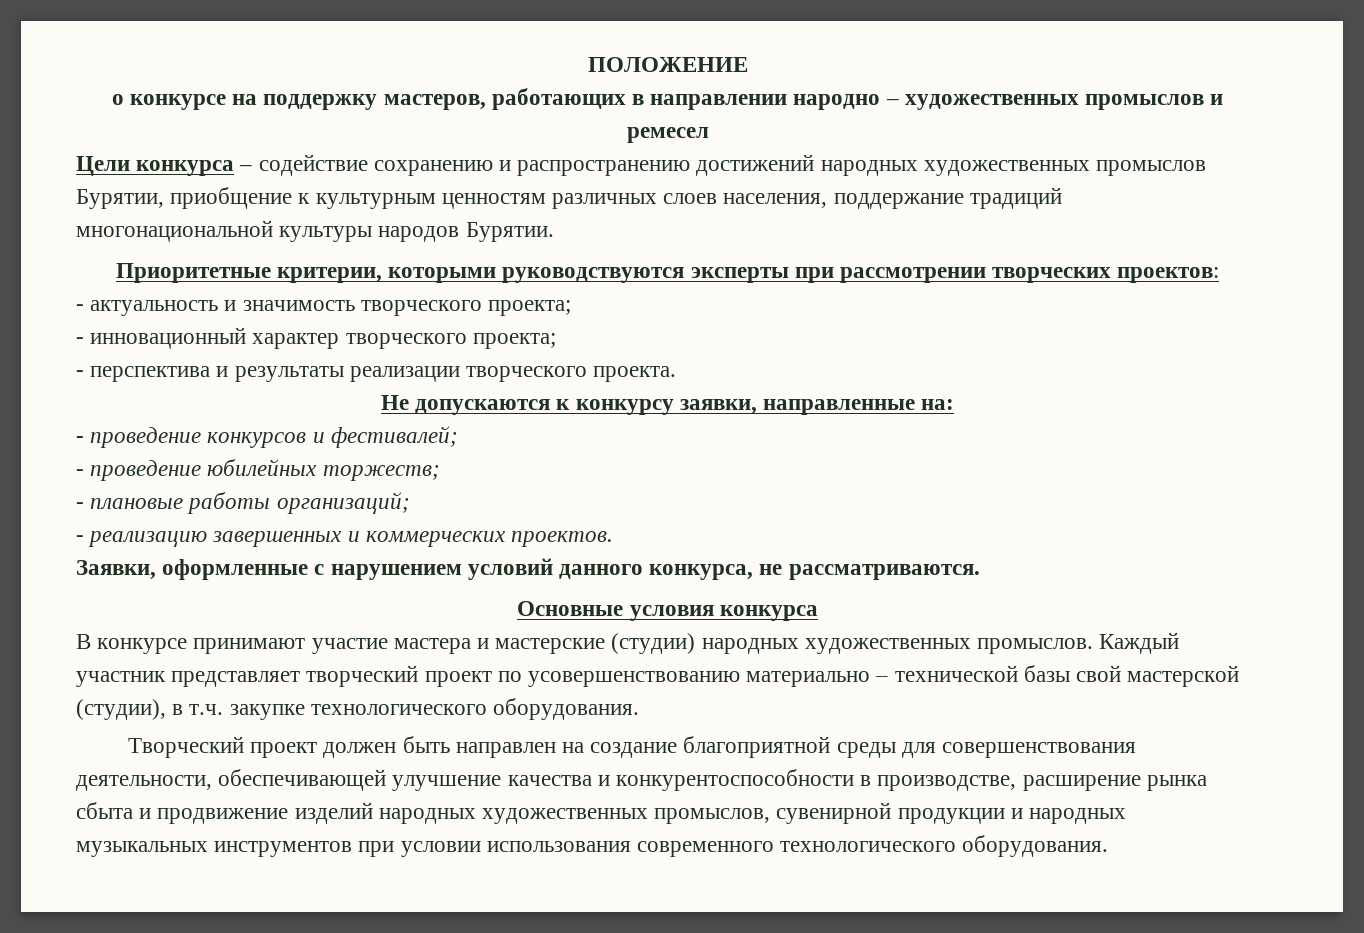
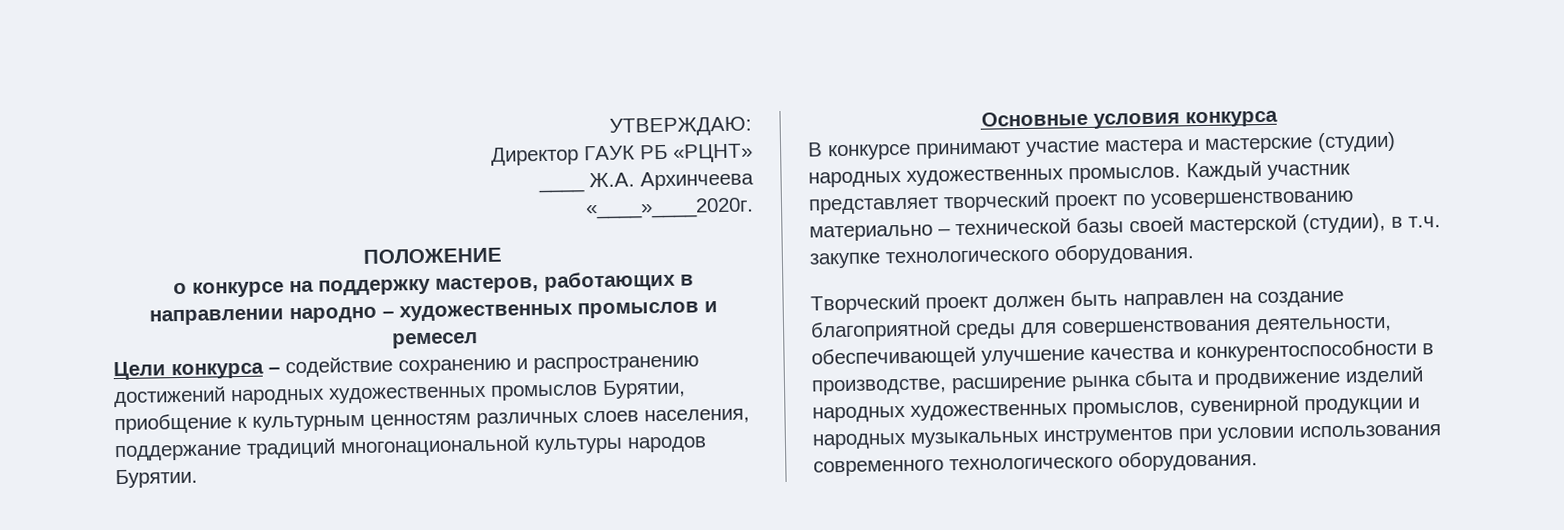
+ УТВЕРЖДАЮ:
+ Директор ГАУК РБ «РЦНТ»
+ ____ Ж.А. Архинчеева
+ «____»____2020г.
- Приоритетные критерии, которыми руководствуются эксперты при рассмотрении творческих проектов:
- - актуальность и значимость творческого проекта;
- - инновационный характер творческого проекта;
- - перспектива и результаты реализации творческого проекта.
- Не допускаются к конкурсу заявки, направленные на:
- - проведение конкурсов и фестивалей;
- - проведение юбилейных торжеств;
- - плановые работы организаций;
- - реализацию завершенных и коммерческих проектов.
- Заявки, оформленные с нарушением условий данного конкурса, не рассматриваются.
- Каждый участник представляет творческий проект по усовершенствованию материально – технической базы свой мастерской (студии), в т.ч. закупке технологического оборудования.
+ Каждый участник представляет творческий проект по усовершенствованию материально – технической базы своей мастерской (студии), в т.ч. закупке технологического оборудования.

